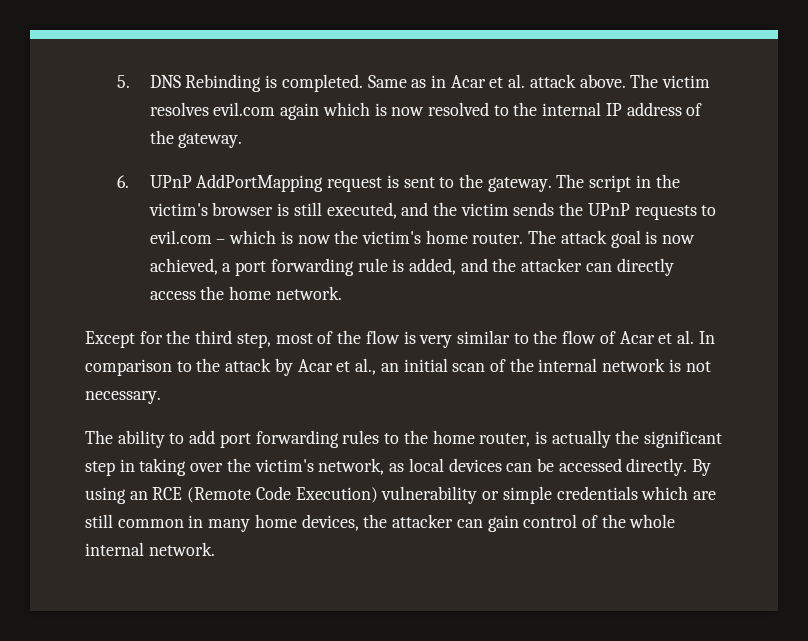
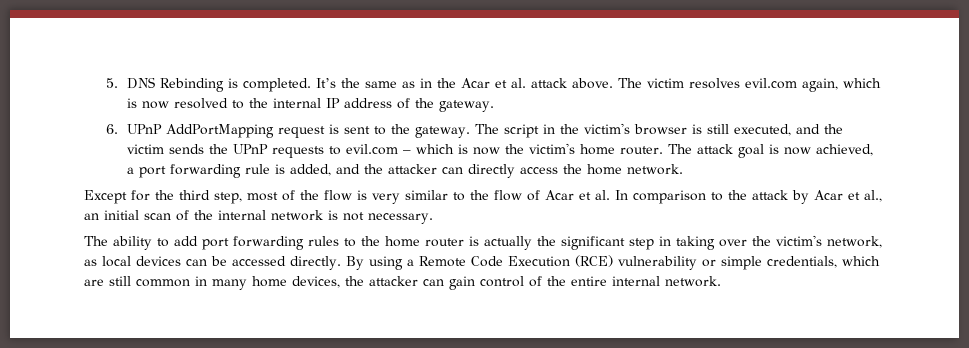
- Same as in Acar et al. attack above.
+ It’s the same as in the Acar et al. attack above.
- The victim resolves evil.com again which is now resolved to the internal IP address of the gateway.
+ The victim resolves evil.com again, which is now resolved to the internal IP address of the gateway.
- The ability to add port forwarding rules to the home router, is actually the significant step in taking over the victim's network, as local devices can be accessed directly.
+ The ability to add port forwarding rules to the home router is actually the significant step in taking over the victim's network, as local devices can be accessed directly.
- By using an RCE (Remote Code Execution) vulnerability or simple credentials which are still common in many home devices, the attacker can gain control of the whole internal network.
+ By using a Remote Code Execution (RCE) vulnerability or simple credentials, which are still common in many home devices, the attacker can gain control of the entire internal network.

